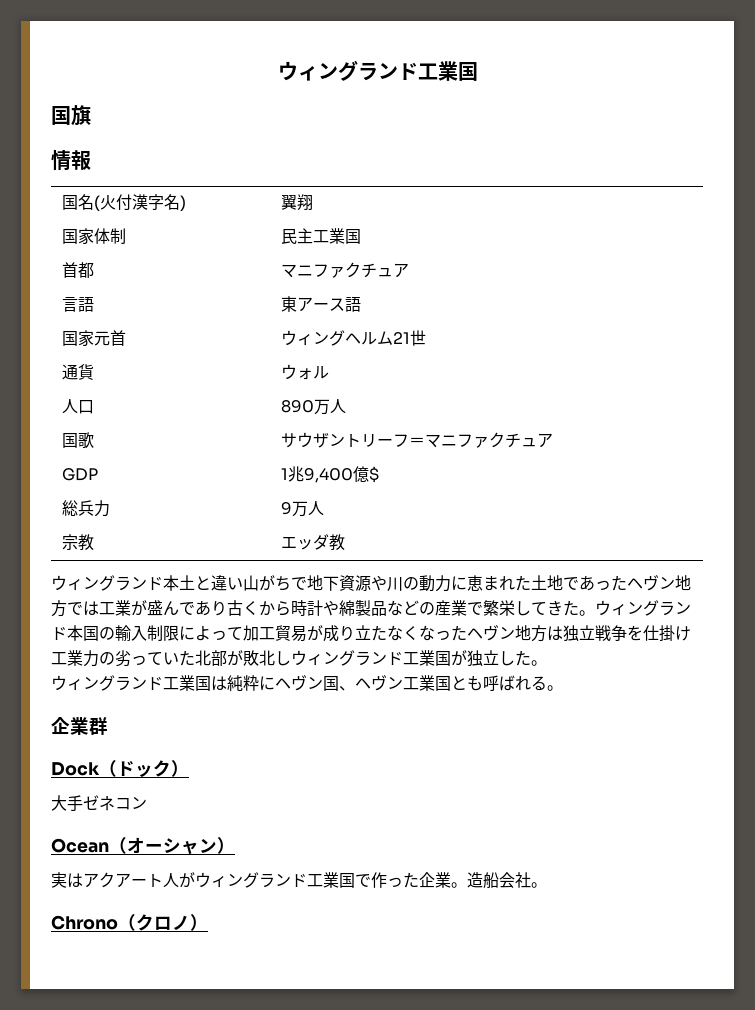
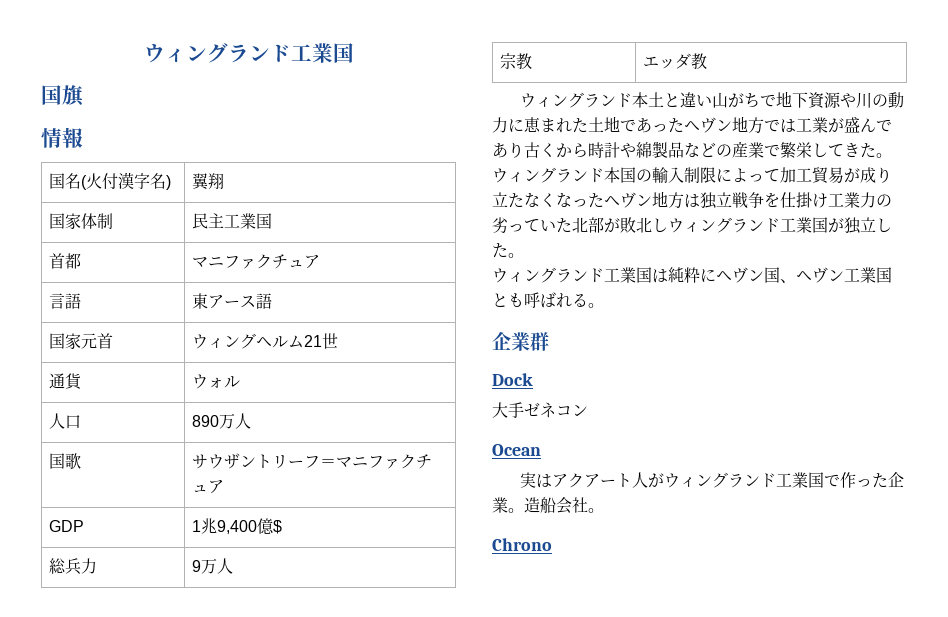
- Dock（ドック）
+ Dock
- Ocean（オーシャン）
+ Ocean
- Chrono（クロノ）
+ Chrono

